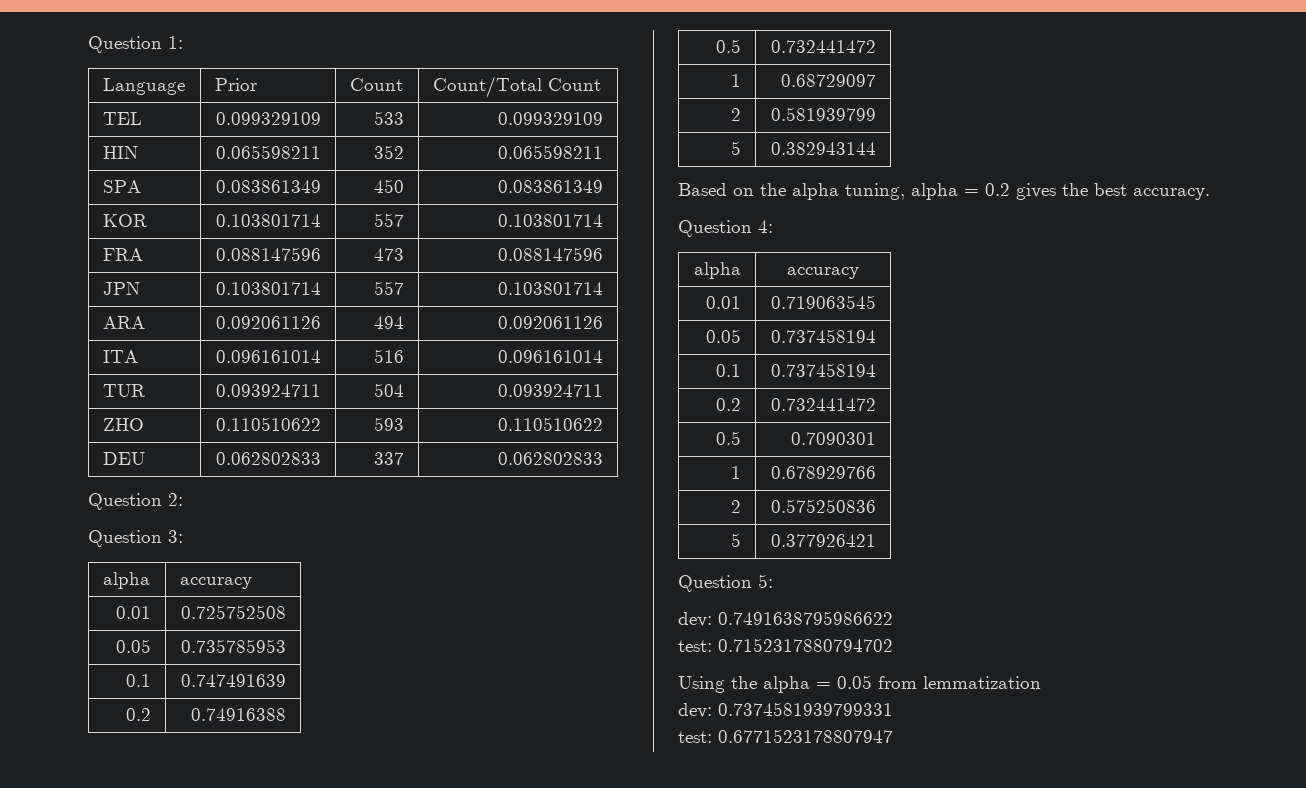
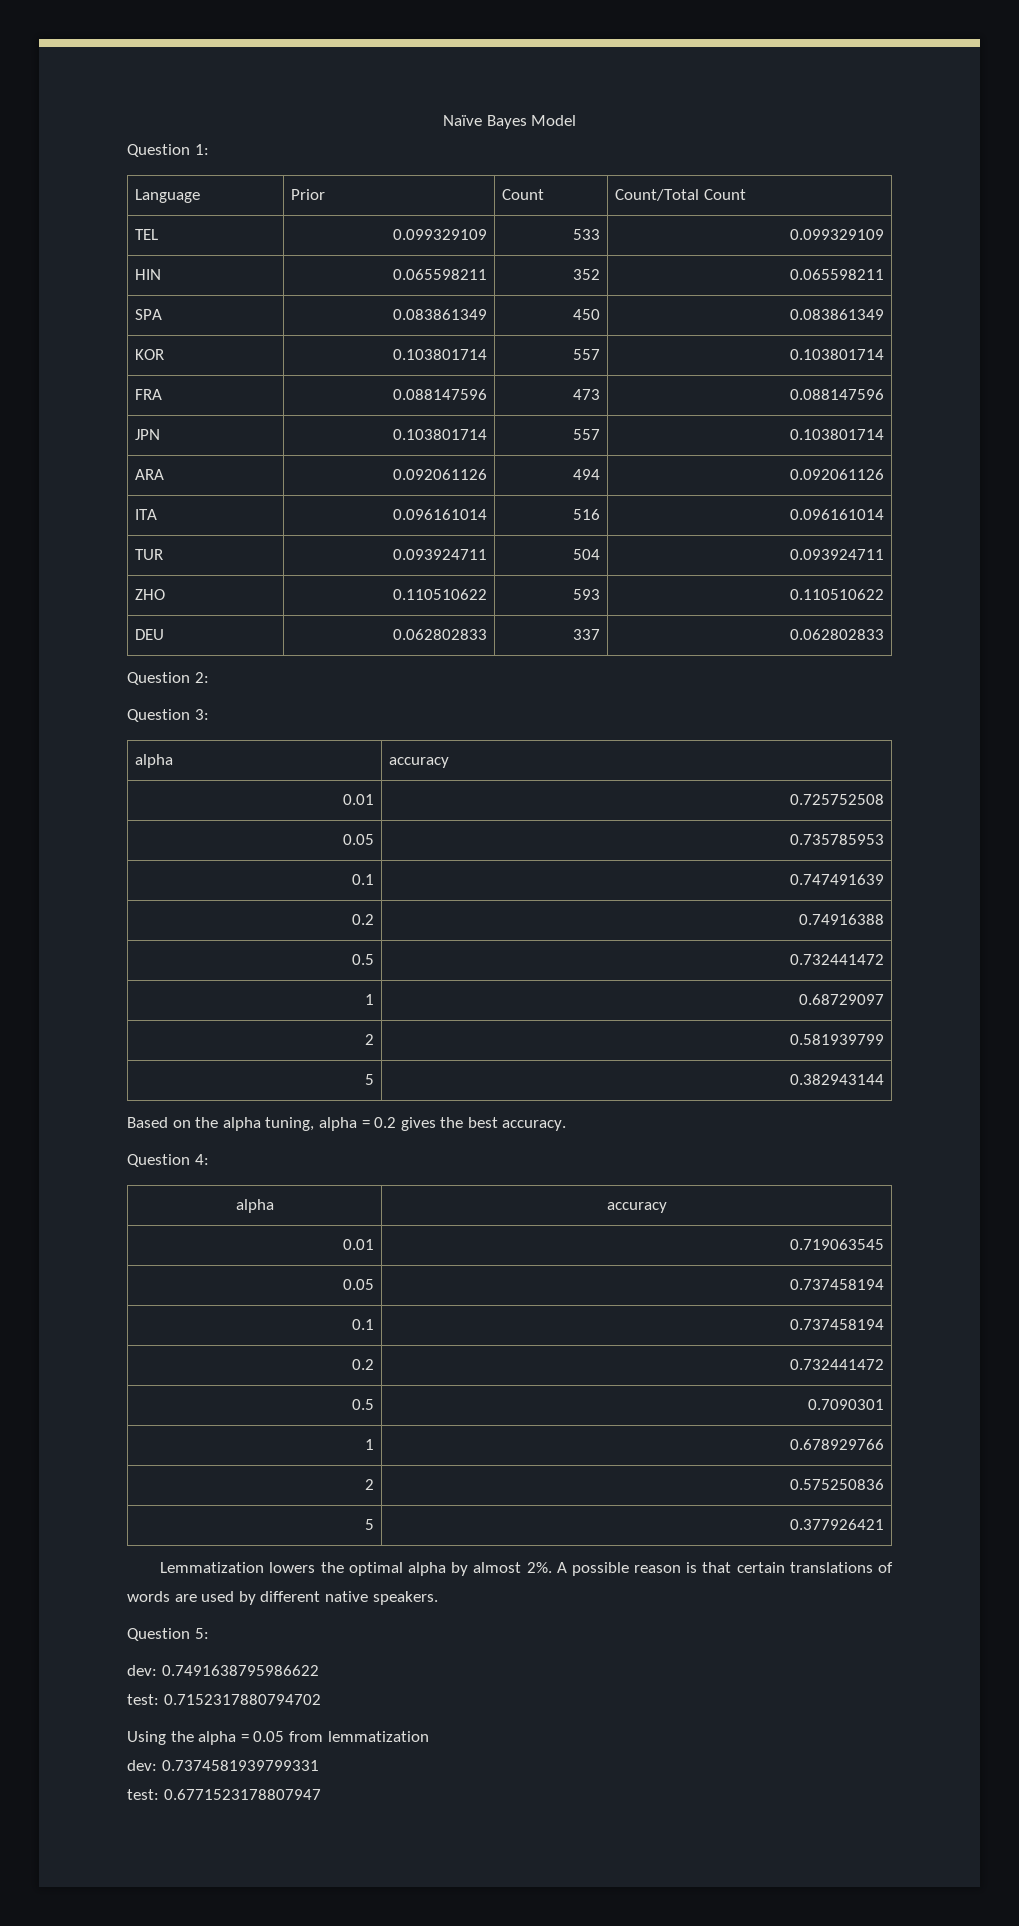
+ Naïve Bayes Model
+ Lemmatization lowers the optimal alpha by almost 2%. A possible reason is that certain translations of words are used by different native speakers.

